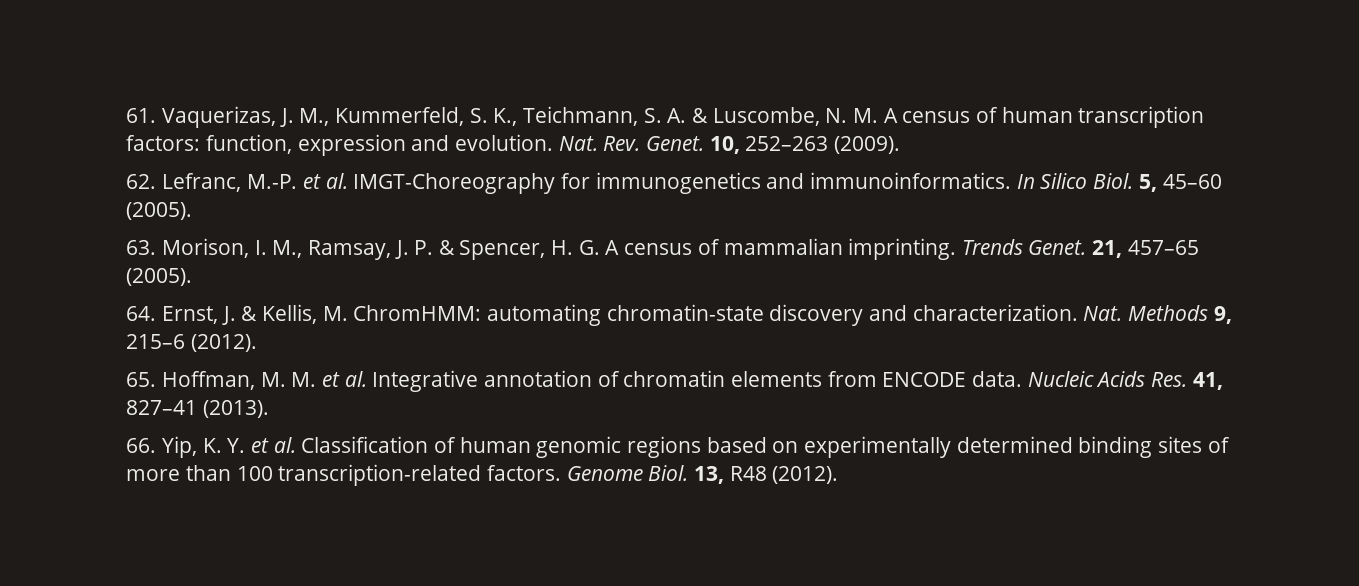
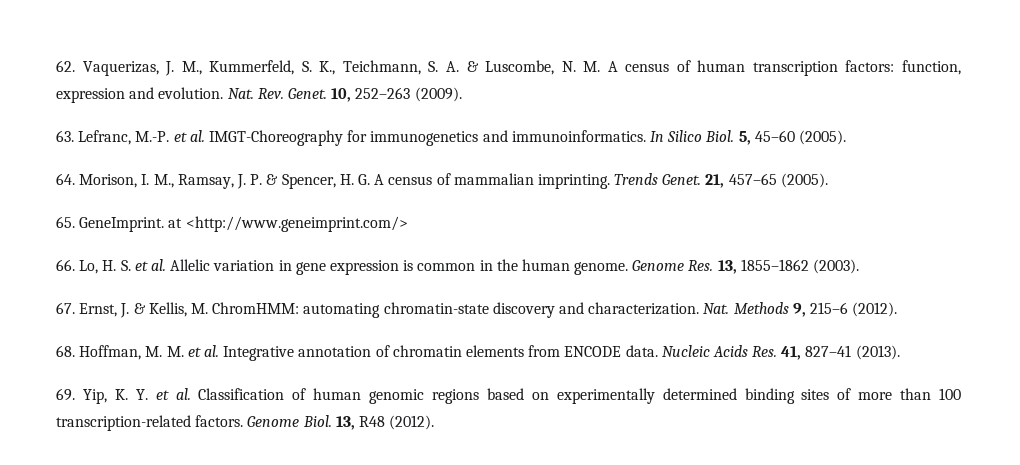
- 61. Vaquerizas, J. M., Kummerfeld, S. K., Teichmann, S. A. & Luscombe, N. M. A census of human transcription factors: function, expression and evolution.
+ 62. Vaquerizas, J. M., Kummerfeld, S. K., Teichmann, S. A. & Luscombe, N. M. A census of human transcription factors: function, expression and evolution.
- 62. Lefranc, M.-P. et al. IMGT-Choreography for immunogenetics and immunoinformatics.
+ 63. Lefranc, M.-P. et al. IMGT-Choreography for immunogenetics and immunoinformatics.
- 63. Morison, I. M., Ramsay, J. P. & Spencer, H. G. A census of mammalian imprinting.
+ 64. Morison, I. M., Ramsay, J. P. & Spencer, H. G. A census of mammalian imprinting.
- 64. Ernst, J. & Kellis, M. ChromHMM: automating chromatin-state discovery and characterization.
+ 65. GeneImprint. at <http://www.geneimprint.com/>
+ 66. Lo, H. S. et al. Allelic variation in gene expression is common in the human genome. Genome Res. 13, 1855–1862 (2003).
+ 67. Ernst, J. & Kellis, M. ChromHMM: automating chromatin-state discovery and characterization.
- 65. Hoffman, M. M. et al. Integrative annotation of chromatin elements from ENCODE data.
+ 68. Hoffman, M. M. et al. Integrative annotation of chromatin elements from ENCODE data.
- 66. Yip, K. Y. et al. Classification of human genomic regions based on experimentally determined binding sites of more than 100 transcription-related factors.
+ 69. Yip, K. Y. et al. Classification of human genomic regions based on experimentally determined binding sites of more than 100 transcription-related factors.

